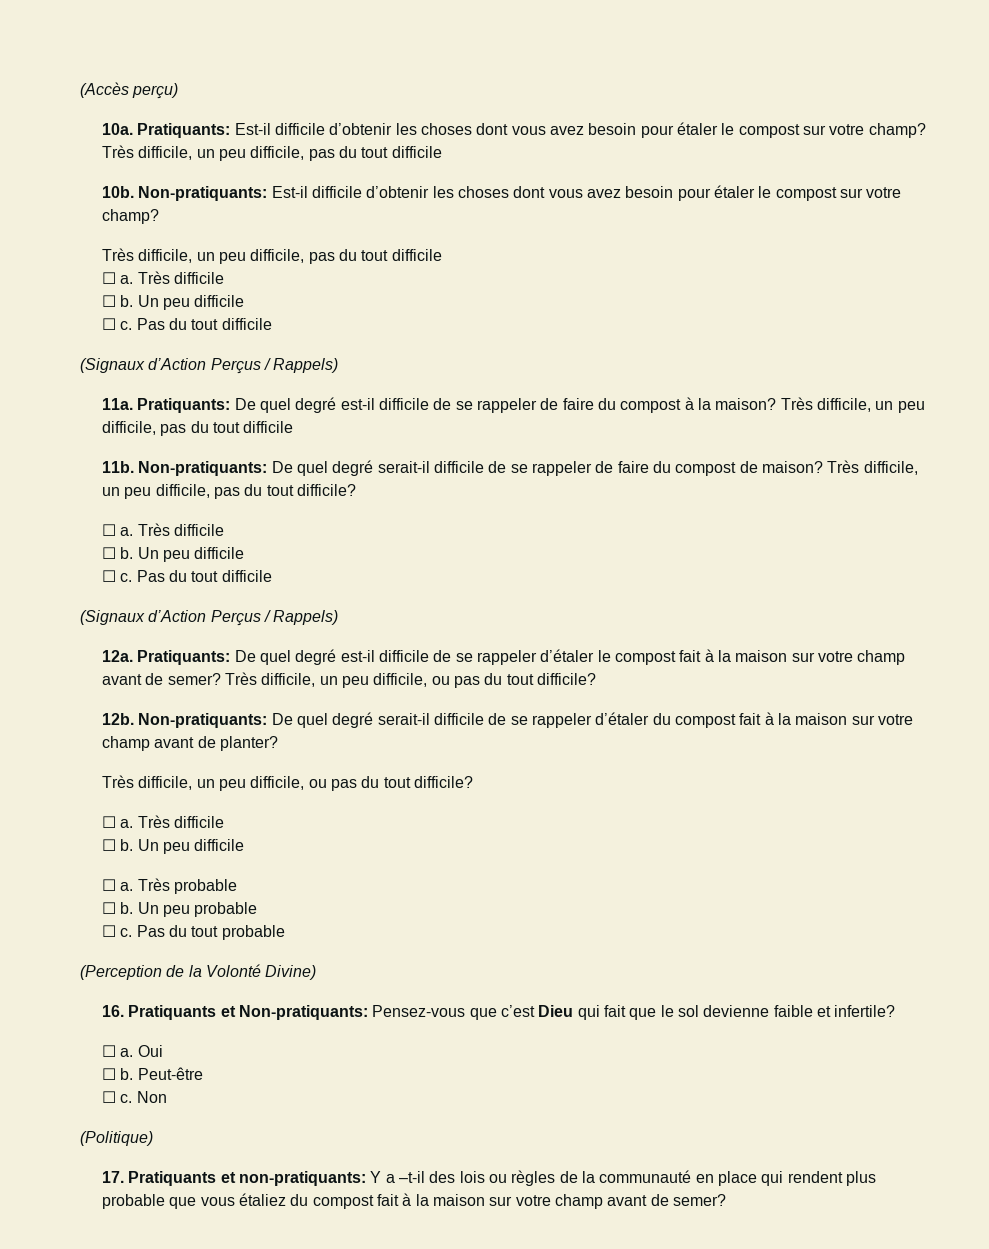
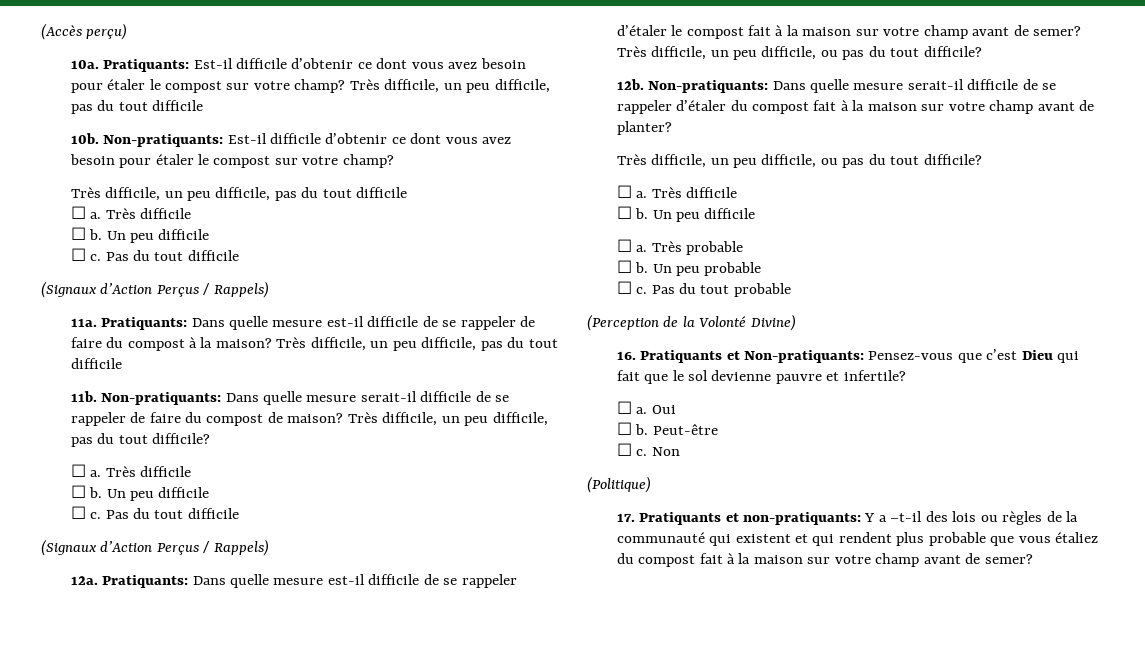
- Pratiquants: Est-il difficile d’obtenir les choses dont vous avez besoin pour étaler le compost sur votre champ?
+ Pratiquants: Est-il difficile d’obtenir ce dont vous avez besoin pour étaler le compost sur votre champ?
- Non-pratiquants: Est-il difficile d’obtenir les choses dont vous avez besoin pour étaler le compost sur votre champ?
+ Non-pratiquants: Est-il difficile d’obtenir ce dont vous avez besoin pour étaler le compost sur votre champ?
- Pratiquants: De quel degré est-il difficile de se rappeler de faire du compost à la maison?
+ Pratiquants: Dans quelle mesure est-il difficile de se rappeler de faire du compost à la maison?
- Non-pratiquants: De quel degré serait-il difficile de se rappeler de faire du compost de maison?
+ Non-pratiquants: Dans quelle mesure serait-il difficile de se rappeler de faire du compost de maison?
- Pratiquants: De quel degré est-il difficile de se rappeler d’étaler le compost fait à la maison sur votre champ avant de semer?
+ Pratiquants: Dans quelle mesure est-il difficile de se rappeler d’étaler le compost fait à la maison sur votre champ avant de semer?
- Non-pratiquants: De quel degré serait-il difficile de se rappeler d’étaler du compost fait à la maison sur votre champ avant de planter?
+ Non-pratiquants: Dans quelle mesure serait-il difficile de se rappeler d’étaler du compost fait à la maison sur votre champ avant de planter?
- 16. Pratiquants et Non-pratiquants: Pensez-vous que c’est Dieu qui fait que le sol devienne faible et infertile?
+ 16. Pratiquants et Non-pratiquants: Pensez-vous que c’est Dieu qui fait que le sol devienne pauvre et infertile?
- 17. Pratiquants et non-pratiquants: Y a –t-il des lois ou règles de la communauté en place qui rendent plus probable que vous étaliez du compost fait à la maison sur votre champ avant de semer?
+ 17. Pratiquants et non-pratiquants: Y a –t-il des lois ou règles de la communauté qui existent et qui rendent plus probable que vous étaliez du compost fait à la maison sur votre champ avant de semer?

